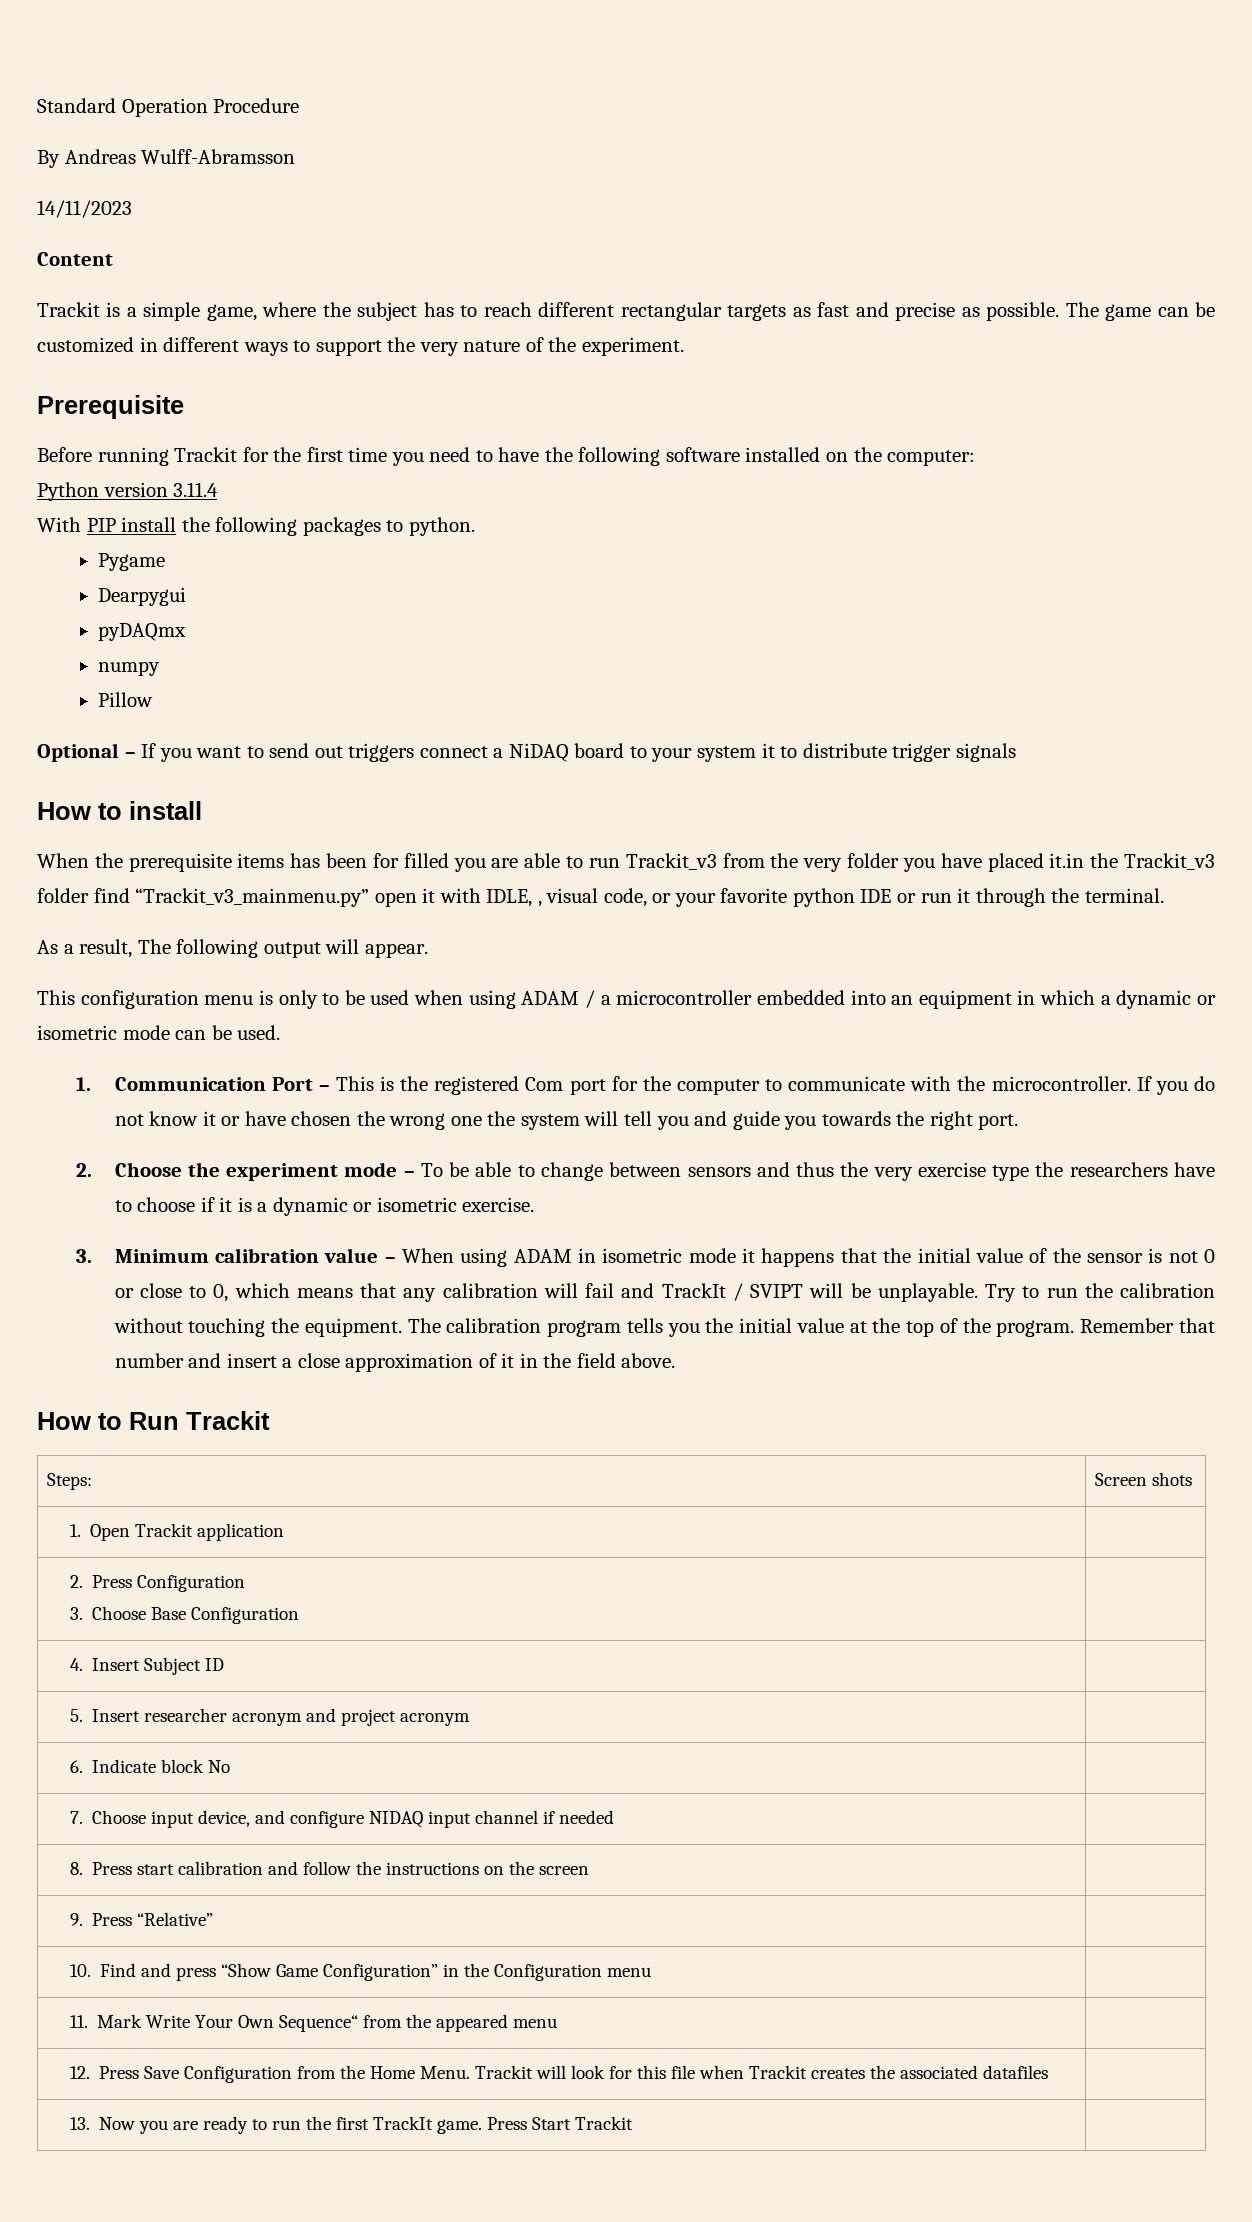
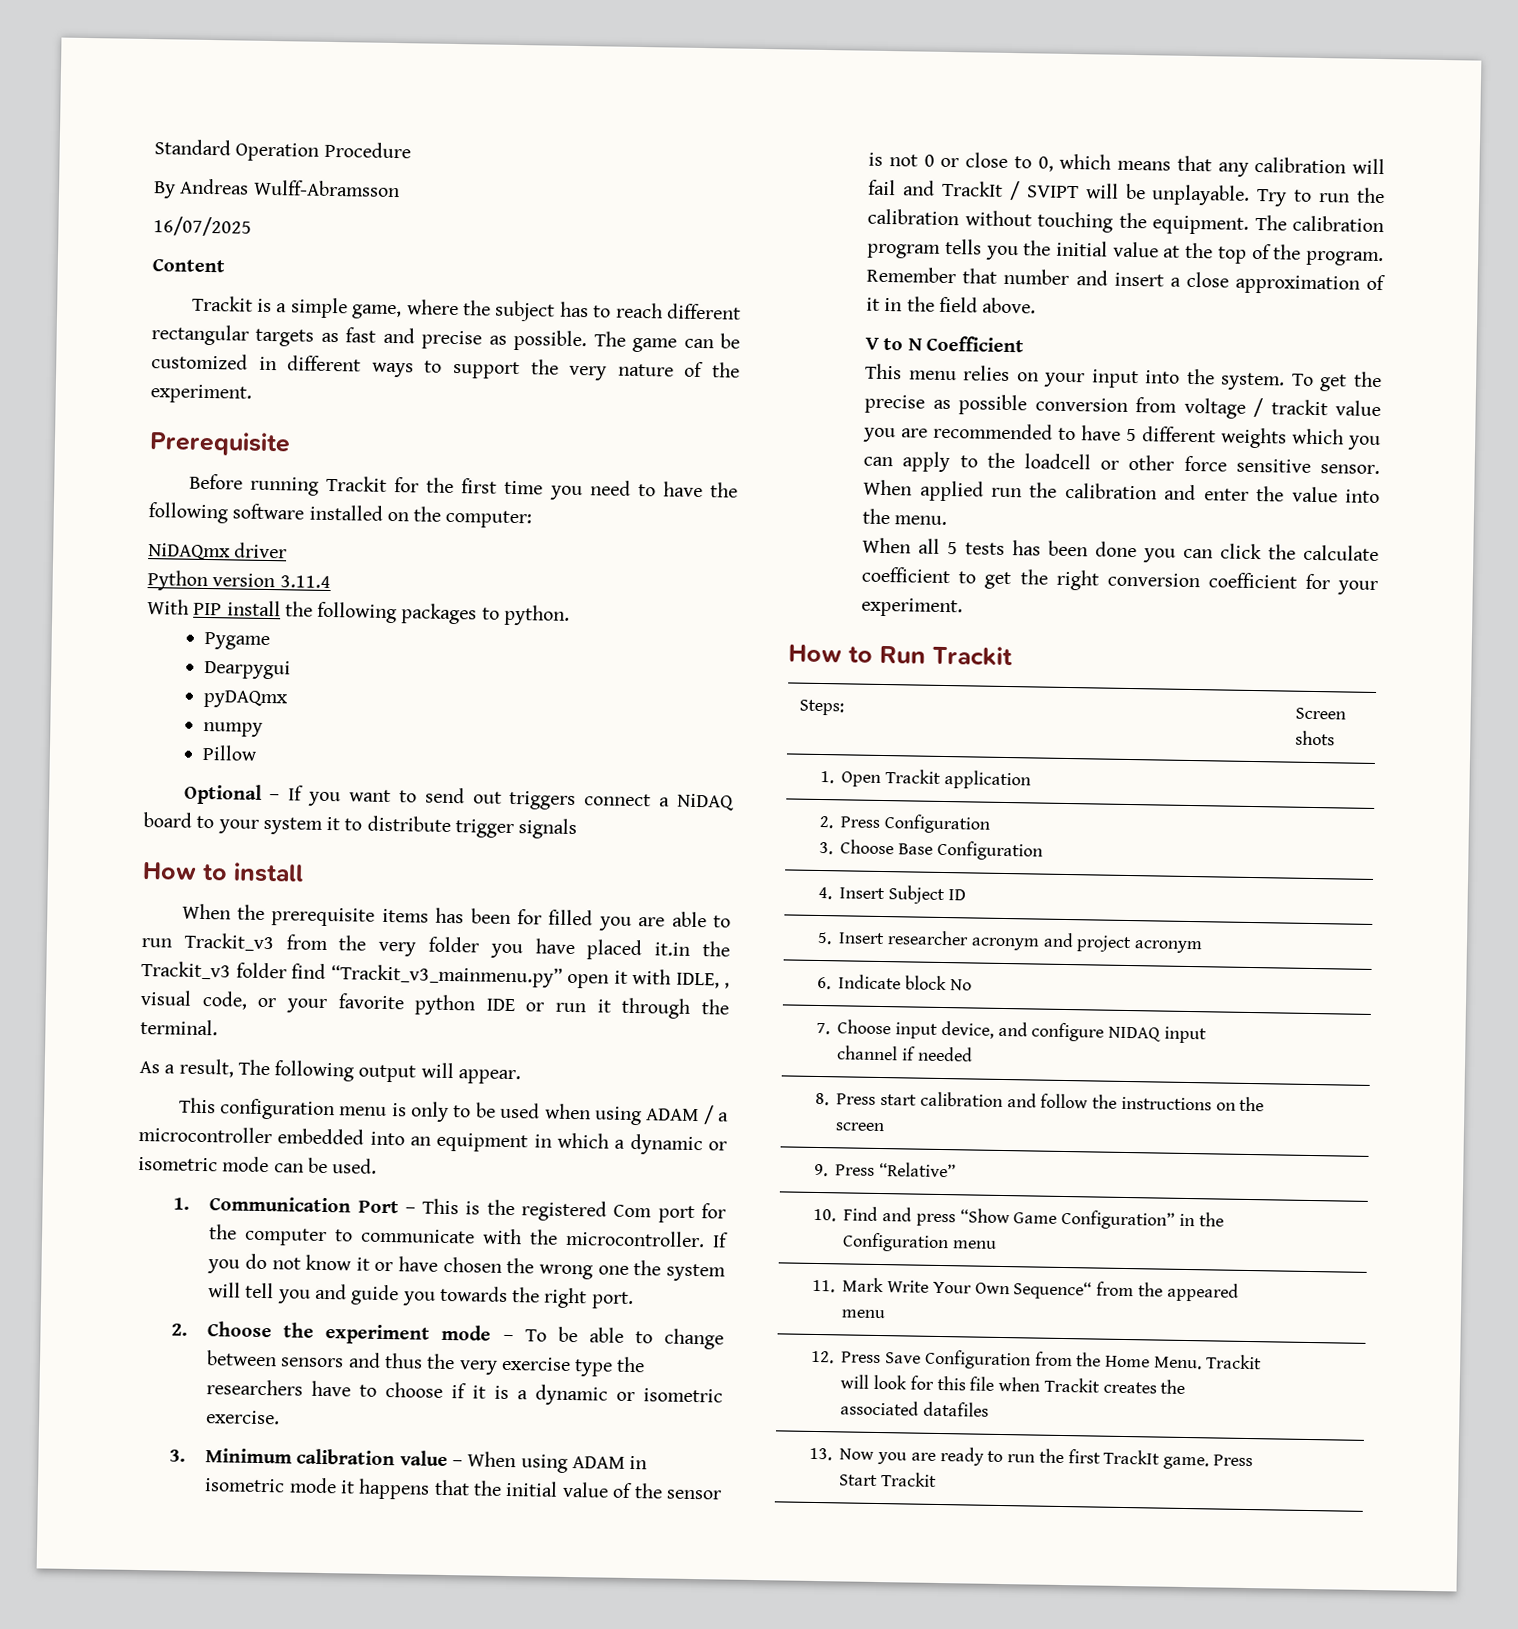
- 14/11/2023
+ 16/07/2025
+ NiDAQmx driver
+ V to N Coefficient
+ This menu relies on your input into the system. To get the precise as possible conversion from voltage / trackit value you are recommended to have 5 different weights which you can apply to the loadcell or other force sensitive sensor. When applied run the calibration and enter the value into the menu.
+ When all 5 tests has been done you can click the calculate coefficient to get the right conversion coefficient for your experiment.

